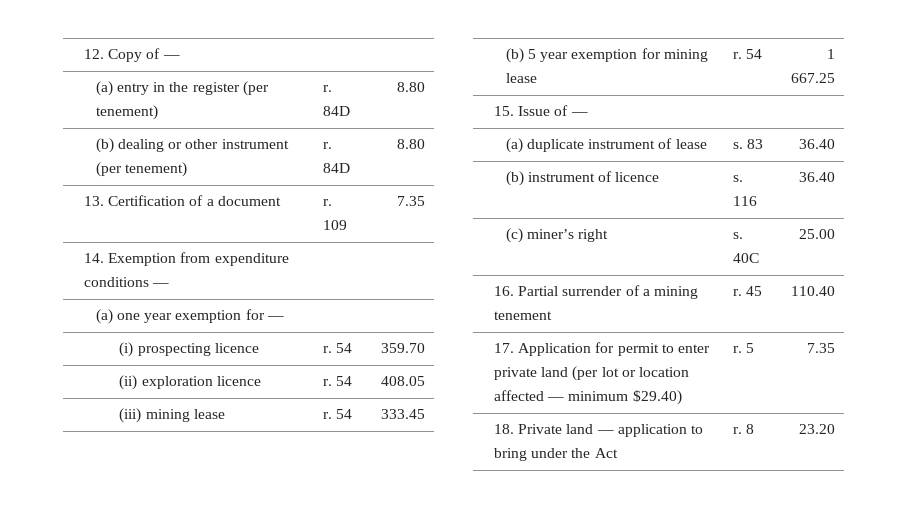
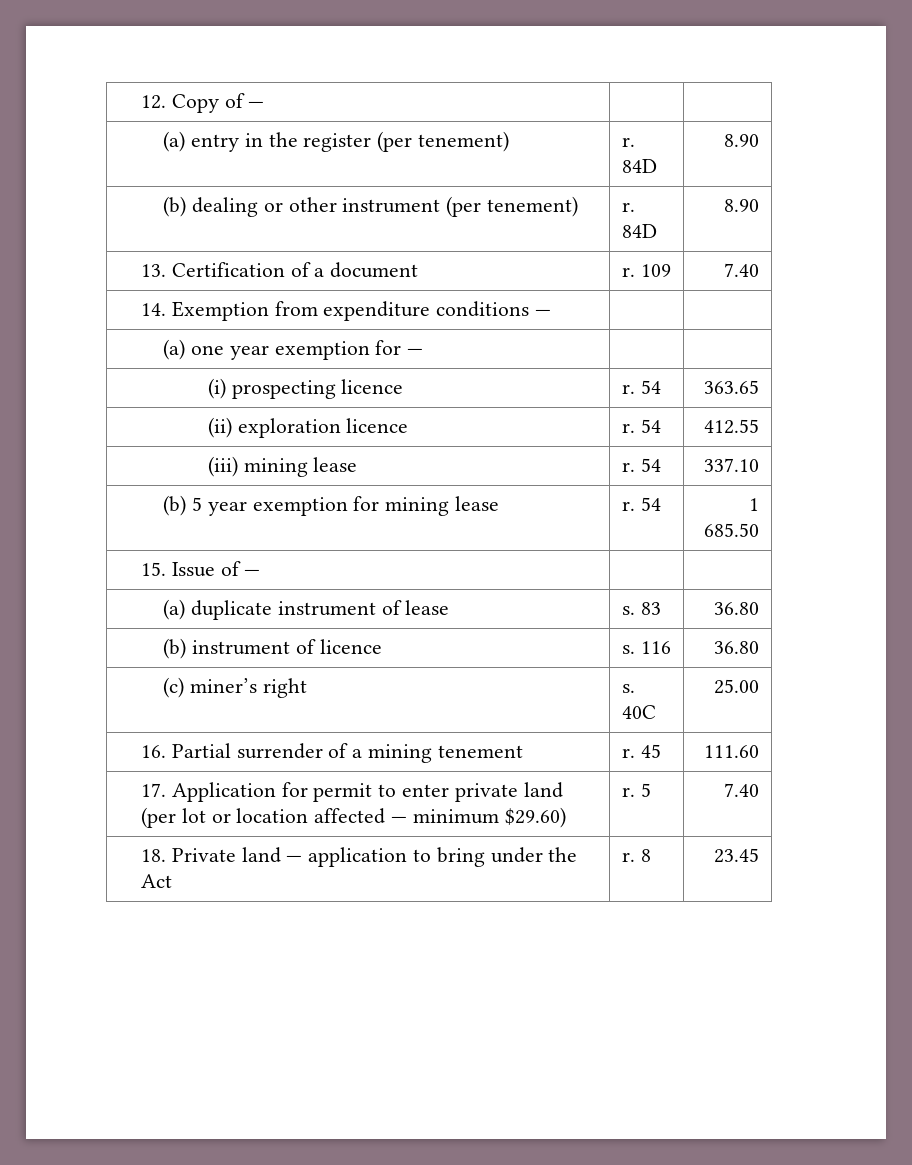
- (a) entry in the register (per tenement) | r. 84D | 8.80
+ (a) entry in the register (per tenement) | r. 84D | 8.90
- (b) dealing or other instrument (per tenement) | r. 84D | 8.80
+ (b) dealing or other instrument (per tenement) | r. 84D | 8.90
- 13. Certification of a document | r. 109 | 7.35
+ 13. Certification of a document | r. 109 | 7.40
- (i) prospecting licence | r. 54 | 359.70
+ (i) prospecting licence | r. 54 | 363.65
- (ii) exploration licence | r. 54 | 408.05
+ (ii) exploration licence | r. 54 | 412.55
- (iii) mining lease | r. 54 | 333.45
+ (iii) mining lease | r. 54 | 337.10
- (b) 5 year exemption for mining lease | r. 54 | 1 667.25
+ (b) 5 year exemption for mining lease | r. 54 | 1 685.50
- (a) duplicate instrument of lease | s. 83 | 36.40
+ (a) duplicate instrument of lease | s. 83 | 36.80
- (b) instrument of licence | s. 116 | 36.40
+ (b) instrument of licence | s. 116 | 36.80
- 16. Partial surrender of a mining tenement | r. 45 | 110.40
+ 16. Partial surrender of a mining tenement | r. 45 | 111.60
- 17. Application for permit to enter private land (per lot or location affected — minimum $29.40) | r. 5 | 7.35
+ 17. Application for permit to enter private land (per lot or location affected — minimum $29.60) | r. 5 | 7.40
- 18. Private land — application to bring under the Act | r. 8 | 23.20
+ 18. Private land — application to bring under the Act | r. 8 | 23.45

